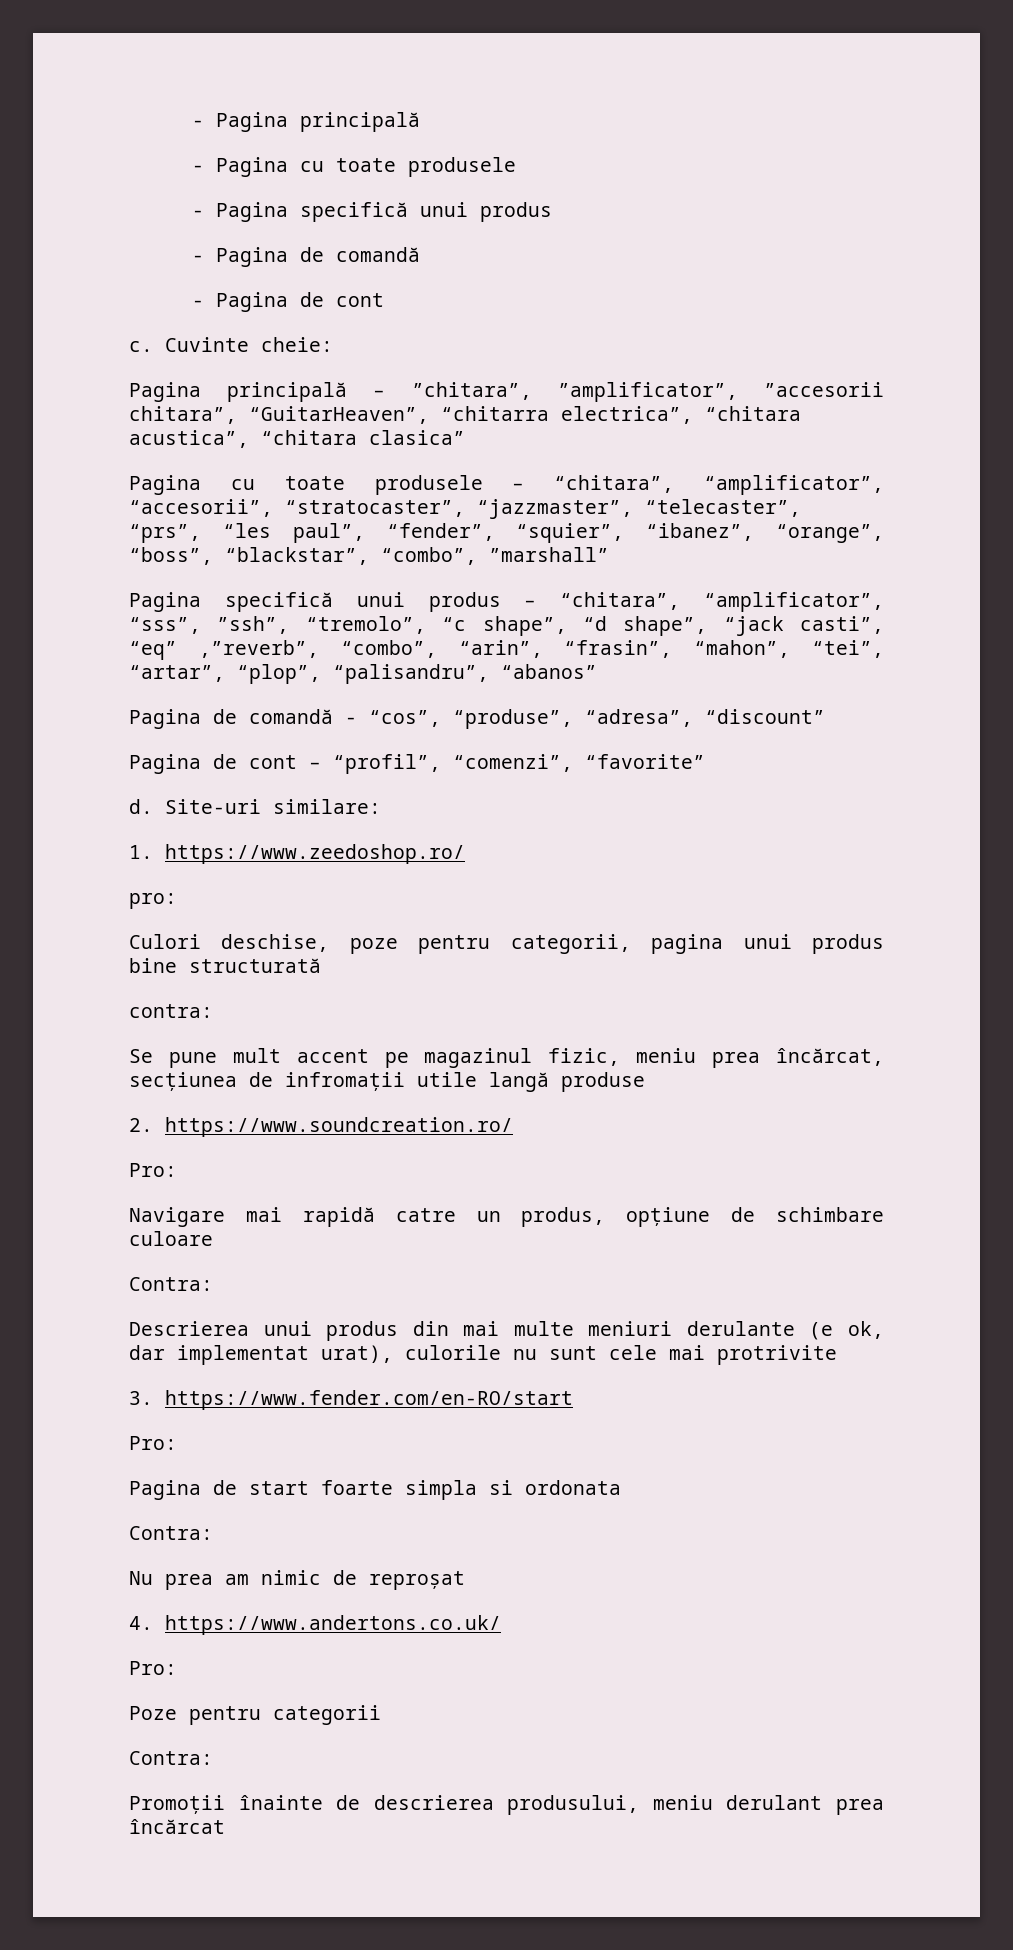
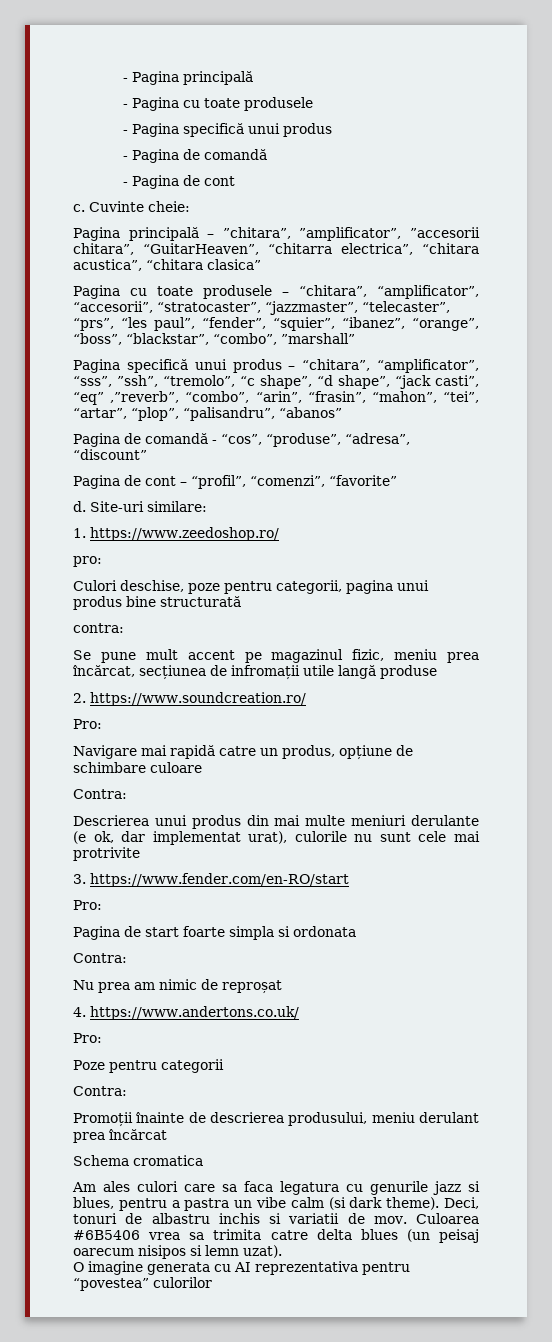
+ Schema cromatica
+ Am ales culori care sa faca legatura cu genurile jazz si blues, pentru a pastra un vibe calm (si dark theme). Deci, tonuri de albastru inchis si variatii de mov. Culoarea #6B5406 vrea sa trimita catre delta blues (un peisaj oarecum nisipos si lemn uzat).
+ O imagine generata cu AI reprezentativa pentru “povestea” culorilor

